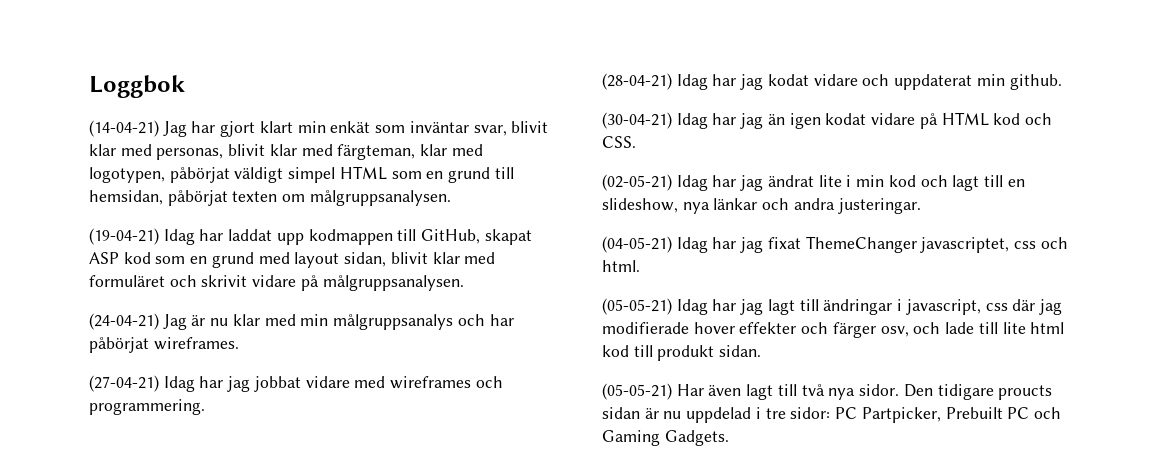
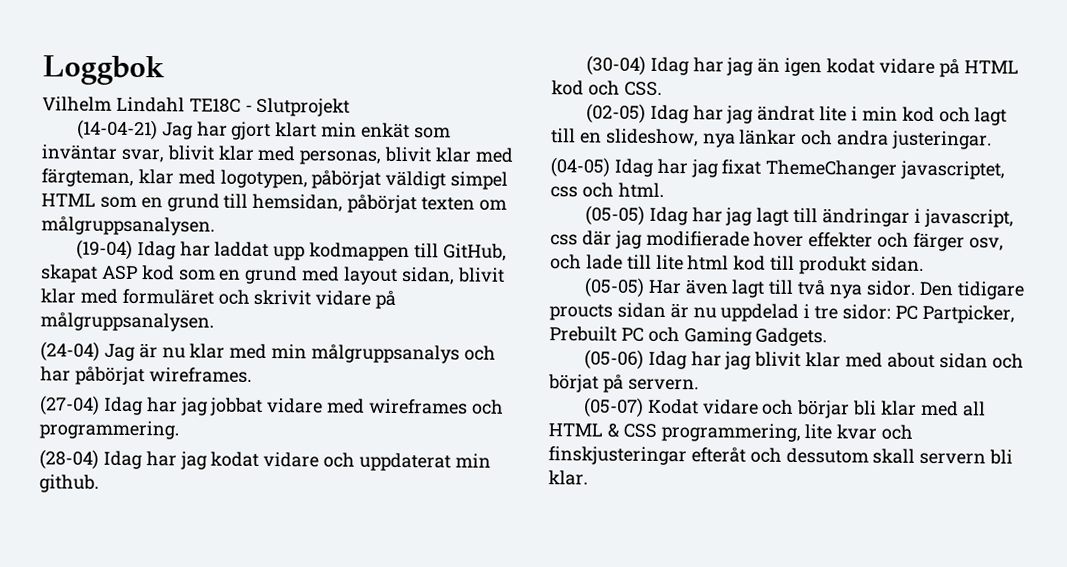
+ Vilhelm Lindahl TE18C - Slutprojekt
- (19-04-21) Idag har laddat upp kodmappen till GitHub, skapat ASP kod som en grund med layout sidan, blivit klar med formuläret och skrivit vidare på målgruppsanalysen.
+ (19-04) Idag har laddat upp kodmappen till GitHub, skapat ASP kod som en grund med layout sidan, blivit klar med formuläret och skrivit vidare på målgruppsanalysen.
- (24-04-21) Jag är nu klar med min målgruppsanalys och har påbörjat wireframes.
+ (24-04) Jag är nu klar med min målgruppsanalys och har påbörjat wireframes.
- (27-04-21) Idag har jag jobbat vidare med wireframes och programmering.
+ (27-04) Idag har jag jobbat vidare med wireframes och programmering.
- (28-04-21) Idag har jag kodat vidare och uppdaterat min github.
+ (28-04) Idag har jag kodat vidare och uppdaterat min github.
- (30-04-21) Idag har jag än igen kodat vidare på HTML kod och CSS.
+ (30-04) Idag har jag än igen kodat vidare på HTML kod och CSS.
- (02-05-21) Idag har jag ändrat lite i min kod och lagt till en slideshow, nya länkar och andra justeringar.
+ (02-05) Idag har jag ändrat lite i min kod och lagt till en slideshow, nya länkar och andra justeringar.
- (04-05-21) Idag har jag fixat ThemeChanger javascriptet, css och html.
+ (04-05) Idag har jag fixat ThemeChanger javascriptet, css och html.
- (05-05-21) Idag har jag lagt till ändringar i javascript, css där jag modifierade hover effekter och färger osv, och lade till lite html kod till produkt sidan.
+ (05-05) Idag har jag lagt till ändringar i javascript, css där jag modifierade hover effekter och färger osv, och lade till lite html kod till produkt sidan.
- (05-05-21) Har även lagt till två nya sidor.
+ (05-05) Har även lagt till två nya sidor.
+ (05-06) Idag har jag blivit klar med about sidan och börjat på servern.
+ (05-07) Kodat vidare och börjar bli klar med all HTML & CSS programmering, lite kvar och finskjusteringar efteråt och dessutom skall servern bli klar.

